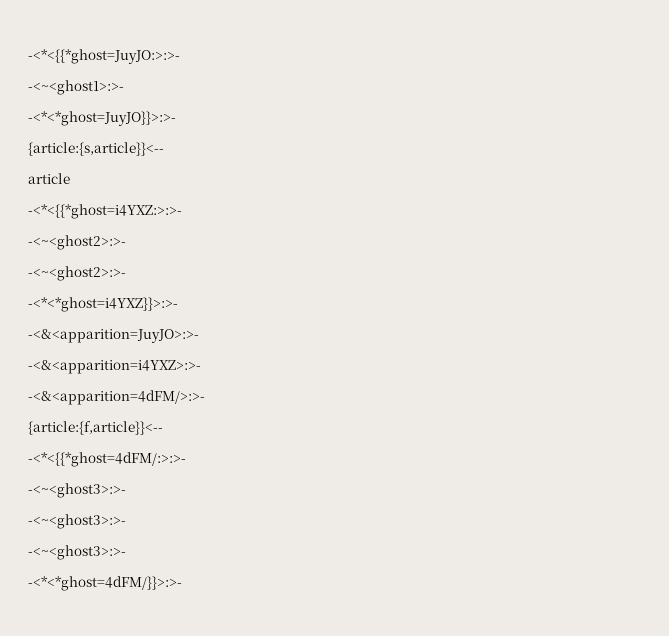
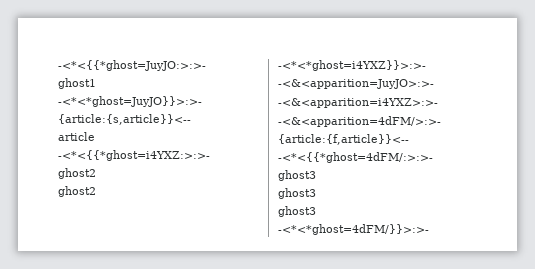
- -<~<ghost1>:>-
+ ghost1
  -<*<{{*ghost=i4YXZ:>:>-
- -<~<ghost2>:>-
- -<~<ghost2>:>-
+ ghost2
+ ghost2
  -<*<{{*ghost=4dFM/:>:>-
- -<~<ghost3>:>-
- -<~<ghost3>:>-
- -<~<ghost3>:>-
+ ghost3
+ ghost3
+ ghost3

